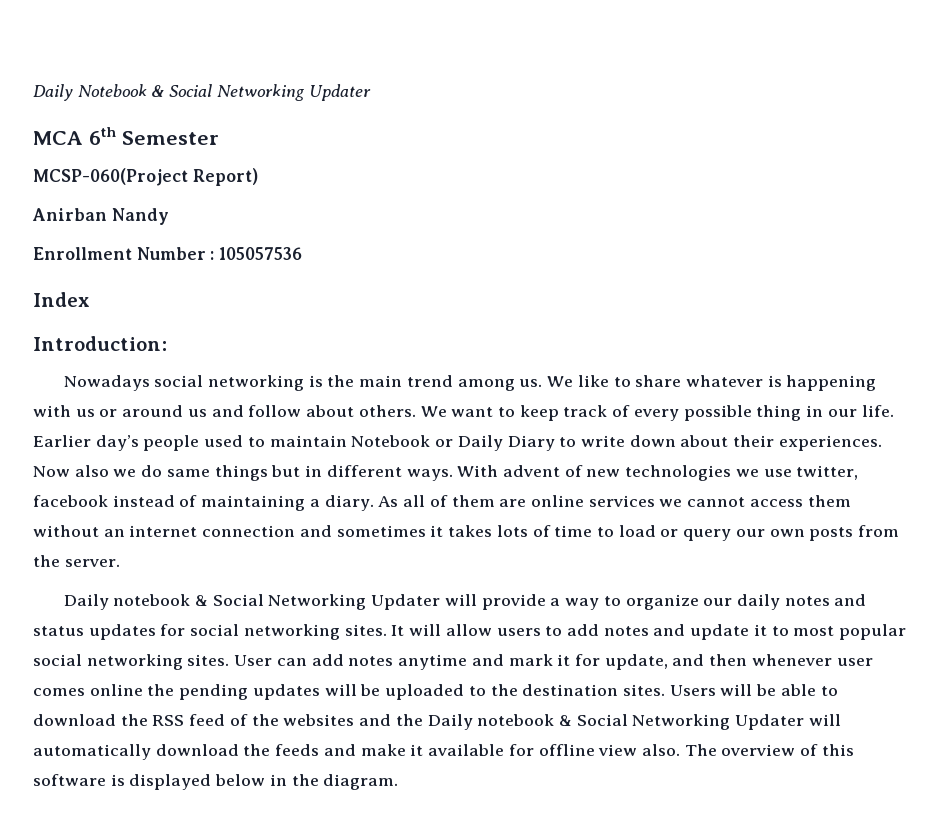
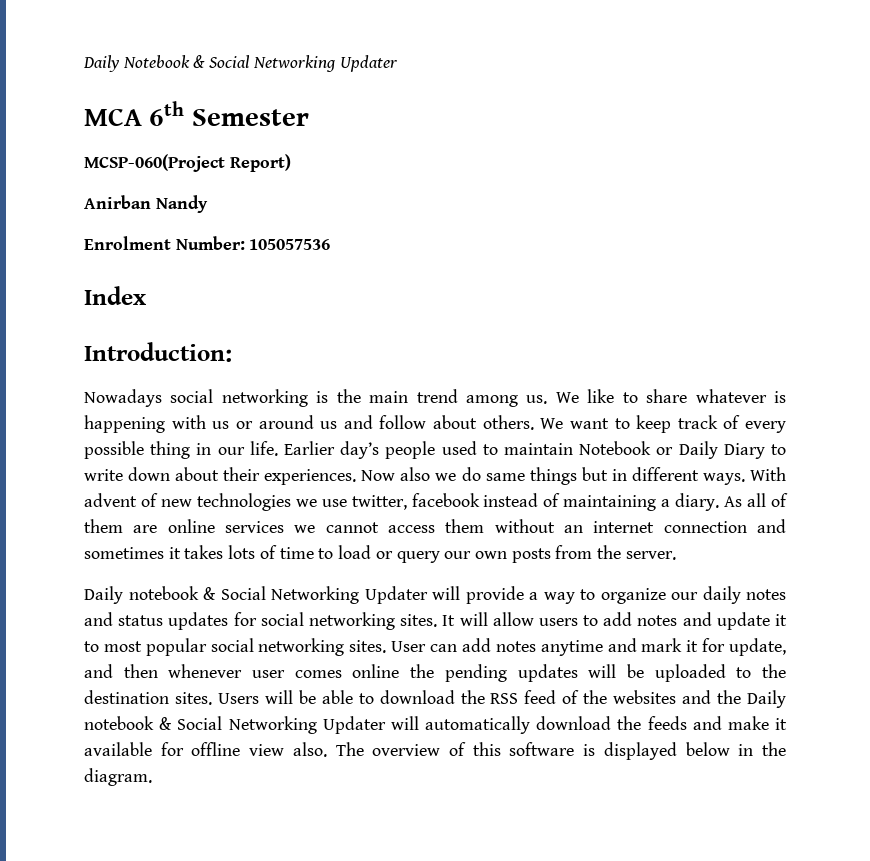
- Enrollment Number : 105057536
+ Enrolment Number: 105057536

